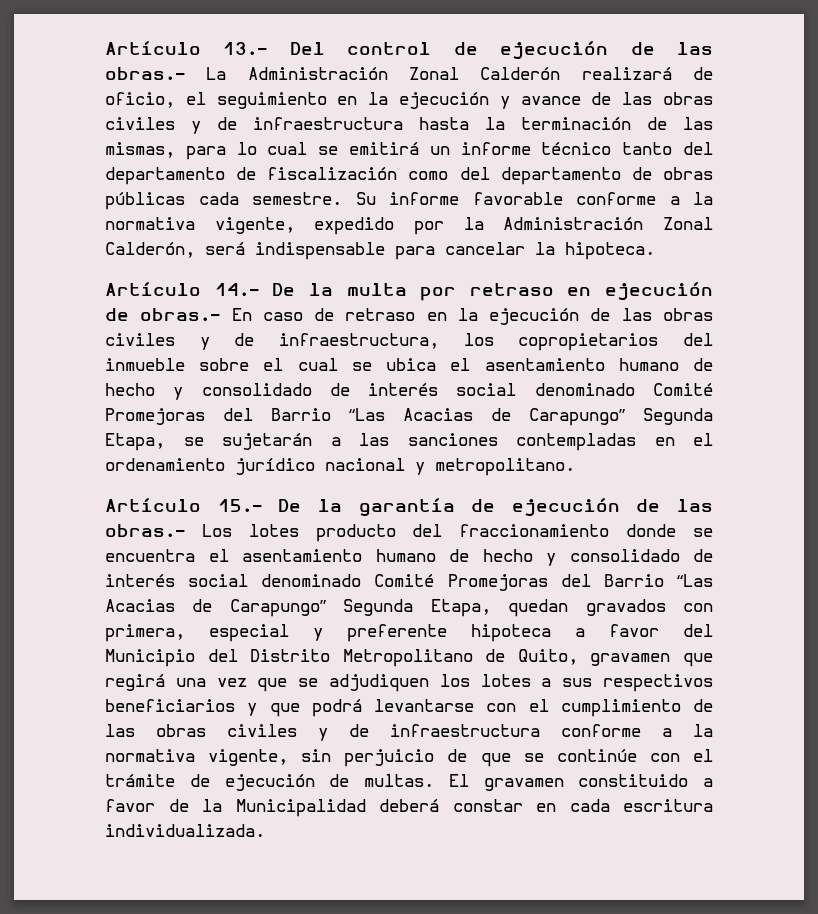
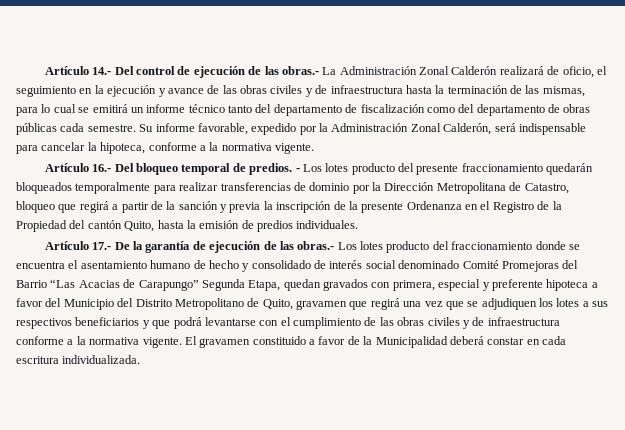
- Artículo 13.- Del control de ejecución de las obras.- La Administración Zonal Calderón realizará de oficio, el seguimiento en la ejecución y avance de las obras civiles y de infraestructura hasta la terminación de las mismas, para lo cual se emitirá un informe técnico tanto del departamento de fiscalización como del departamento de obras públicas cada semestre.
+ Artículo 14.- Del control de ejecución de las obras.- La Administración Zonal Calderón realizará de oficio, el seguimiento en la ejecución y avance de las obras civiles y de infraestructura hasta la terminación de las mismas, para lo cual se emitirá un informe técnico tanto del departamento de fiscalización como del departamento de obras públicas cada semestre.
- Su informe favorable conforme a la normativa vigente, expedido por la Administración Zonal Calderón, será indispensable para cancelar la hipoteca.
- Artículo 14.- De la multa por retraso en ejecución de obras.- En caso de retraso en la ejecución de las obras civiles y de infraestructura, los copropietarios del inmueble sobre el cual se ubica el asentamiento humano de hecho y consolidado de interés social denominado Comité Promejoras del Barrio “Las Acacias de Carapungo” Segunda Etapa, se sujetarán a las sanciones contempladas en el ordenamiento jurídico nacional y metropolitano.
- Artículo 15.- De la garantía de ejecución de las obras.- Los lotes producto del fraccionamiento donde se encuentra el asentamiento humano de hecho y consolidado de interés social denominado Comité Promejoras del Barrio “Las Acacias de Carapungo” Segunda Etapa, quedan gravados con primera, especial y preferente hipoteca a favor del Municipio del Distrito Metropolitano de Quito, gravamen que regirá una vez que se adjudiquen los lotes a sus respectivos beneficiarios y que podrá levantarse con el cumplimiento de las obras civiles y de infraestructura conforme a la normativa vigente, sin perjuicio de que se continúe con el trámite de ejecución de multas.
+ Su informe favorable, expedido por la Administración Zonal Calderón, será indispensable para cancelar la hipoteca, conforme a la normativa vigente.
+ Artículo 16.- Del bloqueo temporal de predios. - Los lotes producto del presente fraccionamiento quedarán bloqueados temporalmente para realizar transferencias de dominio por la Dirección Metropolitana de Catastro, bloqueo que regirá a partir de la sanción y previa la inscripción de la presente Ordenanza en el Registro de la Propiedad del cantón Quito, hasta la emisión de predios individuales.
+ Artículo 17.- De la garantía de ejecución de las obras.- Los lotes producto del fraccionamiento donde se encuentra el asentamiento humano de hecho y consolidado de interés social denominado Comité Promejoras del Barrio “Las Acacias de Carapungo” Segunda Etapa, quedan gravados con primera, especial y preferente hipoteca a favor del Municipio del Distrito Metropolitano de Quito, gravamen que regirá una vez que se adjudiquen los lotes a sus respectivos beneficiarios y que podrá levantarse con el cumplimiento de las obras civiles y de infraestructura conforme a la normativa vigente.

